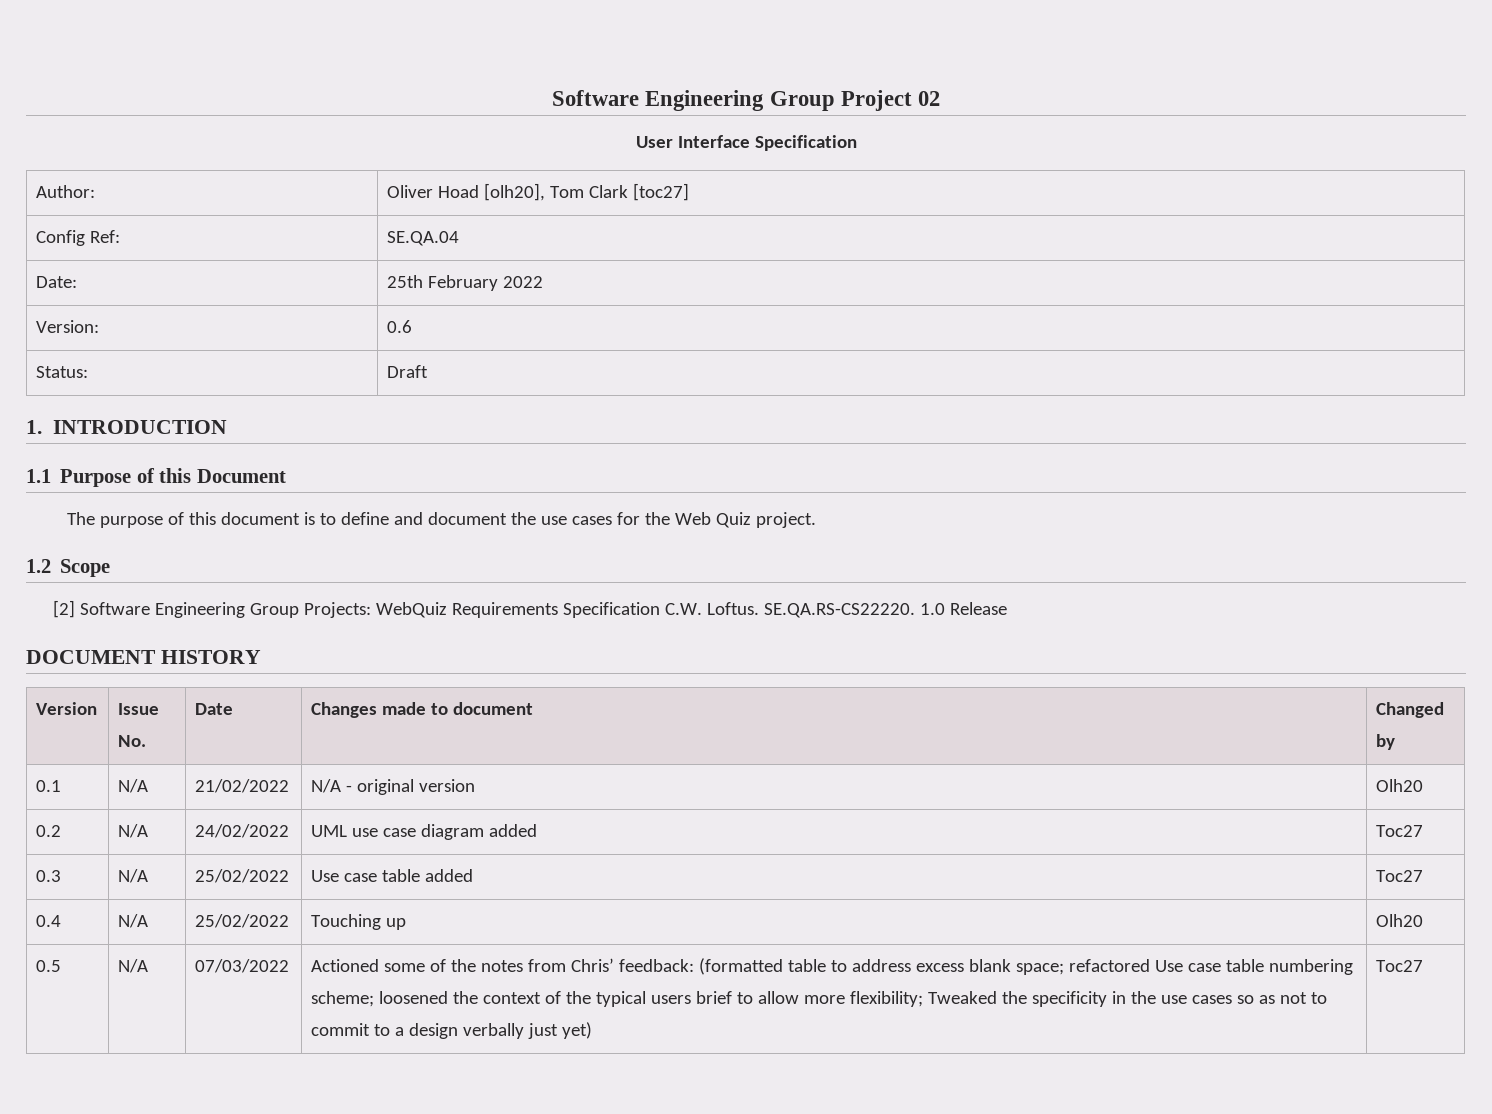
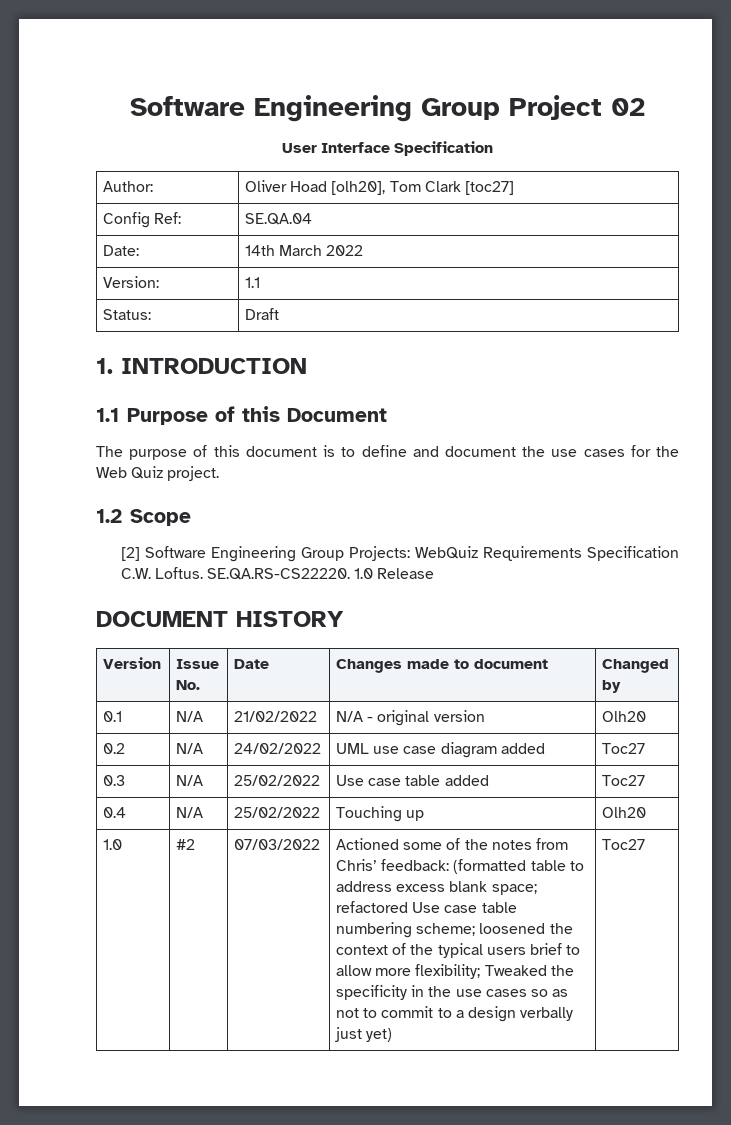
- Date: | 25th February 2022
+ Date: | 14th March 2022
- Version: | 0.6
+ Version: | 1.1
- 0.5 | N/A
+ 1.0 | #2

